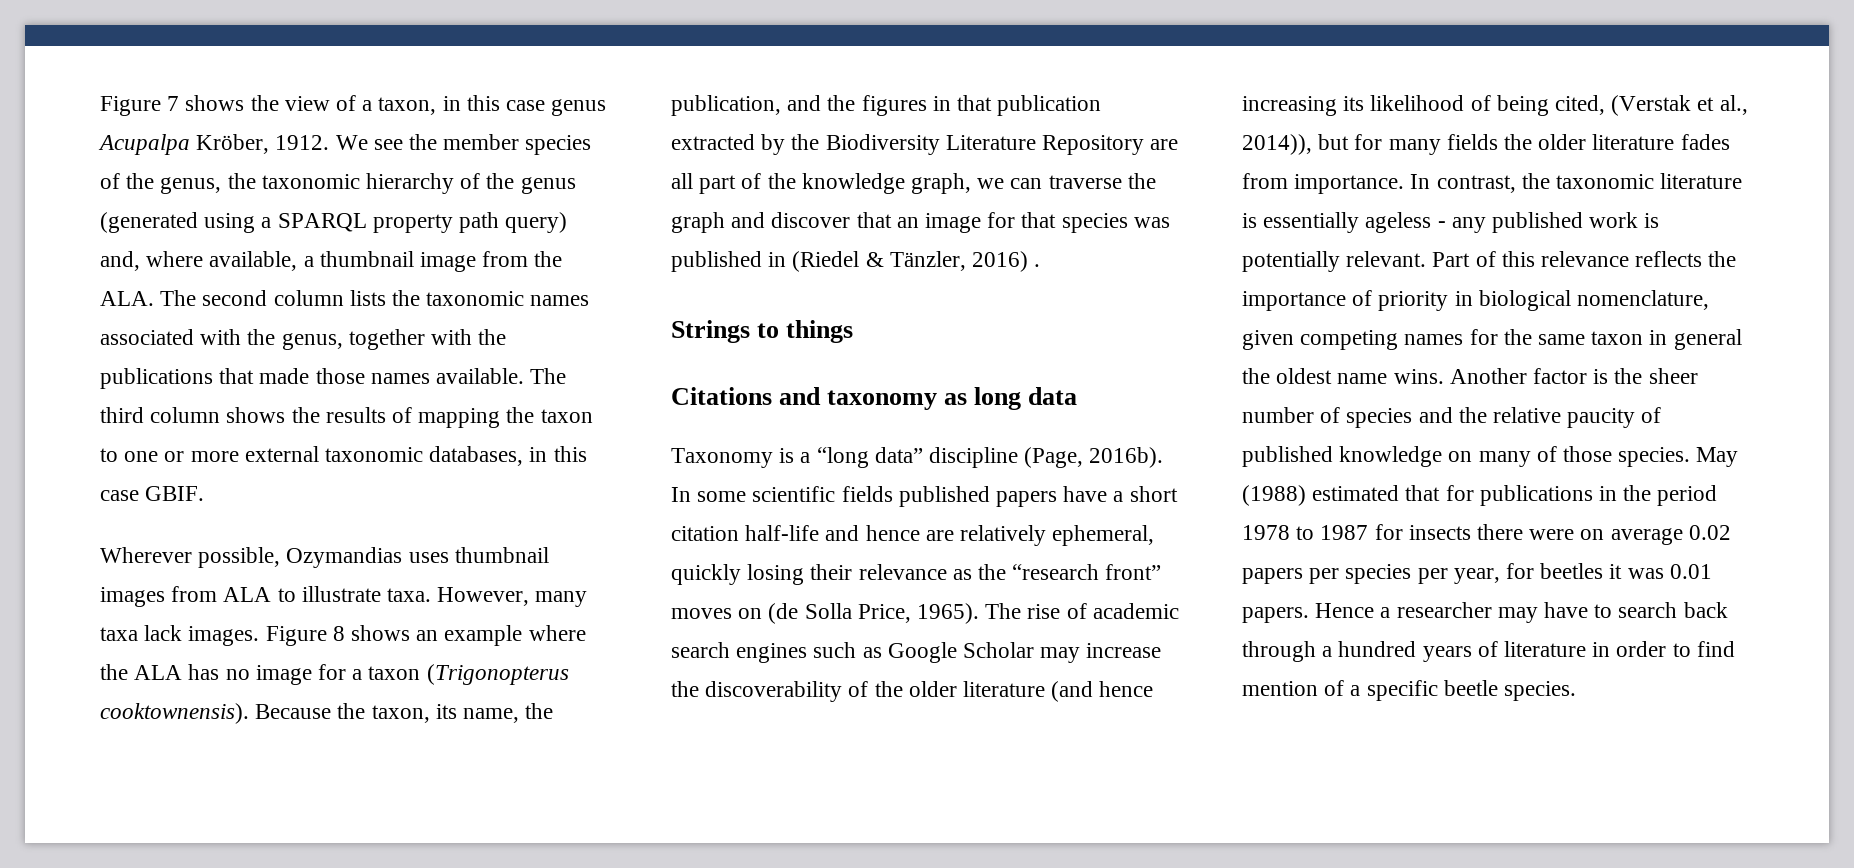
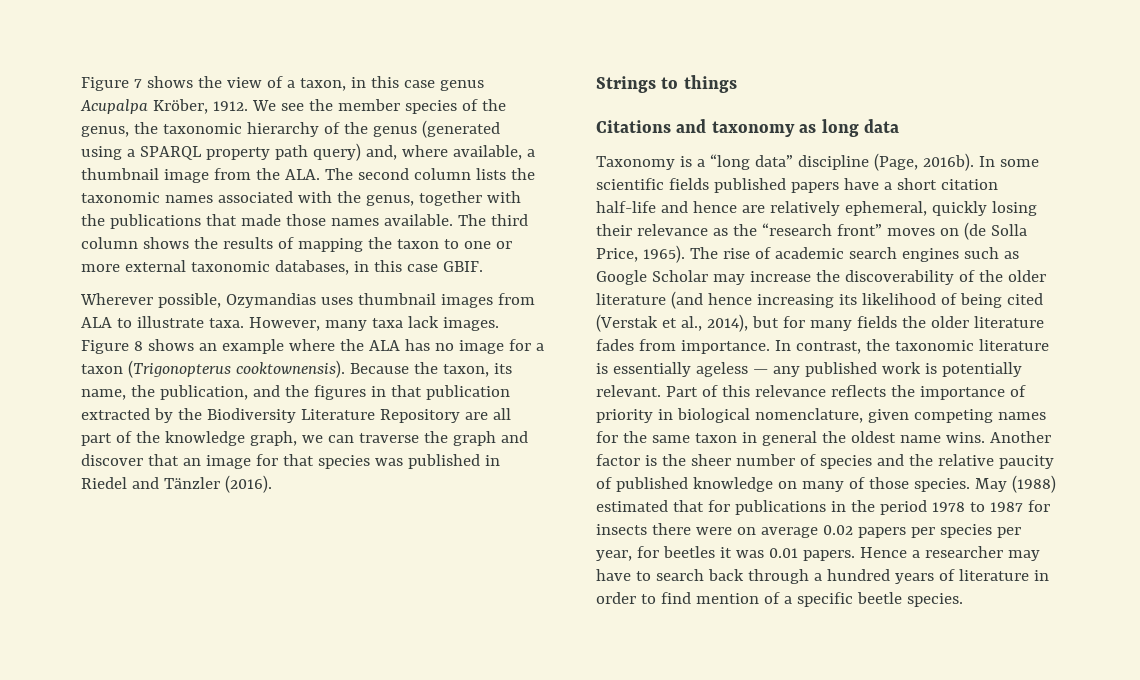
- Because the taxon, its name, the publication, and the figures in that publication extracted by the Biodiversity Literature Repository are all part of the knowledge graph, we can traverse the graph and discover that an image for that species was published in (Riedel & Tänzler, 2016) .
+ Because the taxon, its name, the publication, and the figures in that publication extracted by the Biodiversity Literature Repository are all part of the knowledge graph, we can traverse the graph and discover that an image for that species was published in Riedel and Tänzler (2016).
- The rise of academic search engines such as Google Scholar may increase the discoverability of the older literature (and hence increasing its likelihood of being cited, (Verstak et al., 2014)), but for many fields the older literature fades from importance.
+ The rise of academic search engines such as Google Scholar may increase the discoverability of the older literature (and hence increasing its likelihood of being cited (Verstak et al., 2014), but for many fields the older literature fades from importance.
- In contrast, the taxonomic literature is essentially ageless - any published work is potentially relevant.
+ In contrast, the taxonomic literature is essentially ageless — any published work is potentially relevant.

